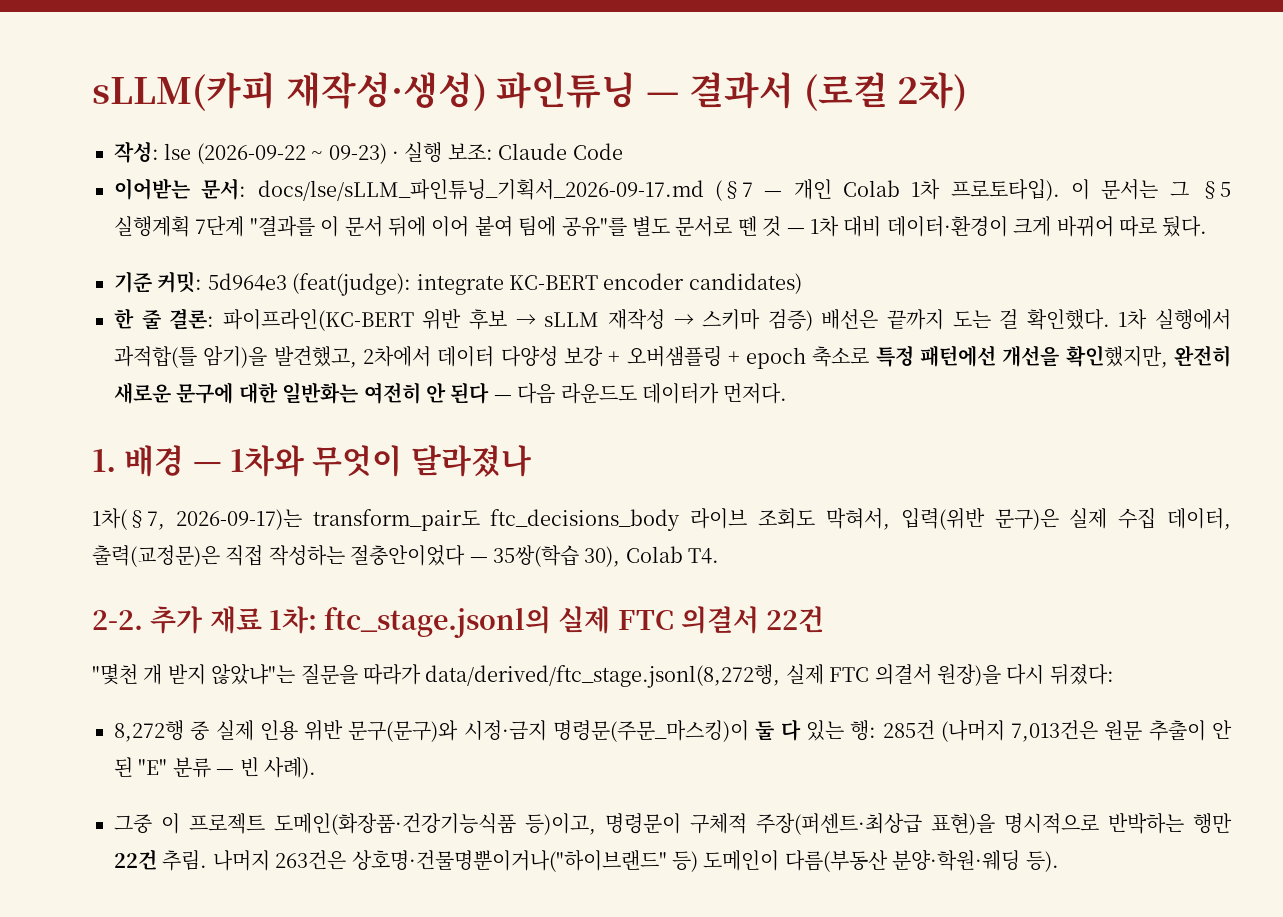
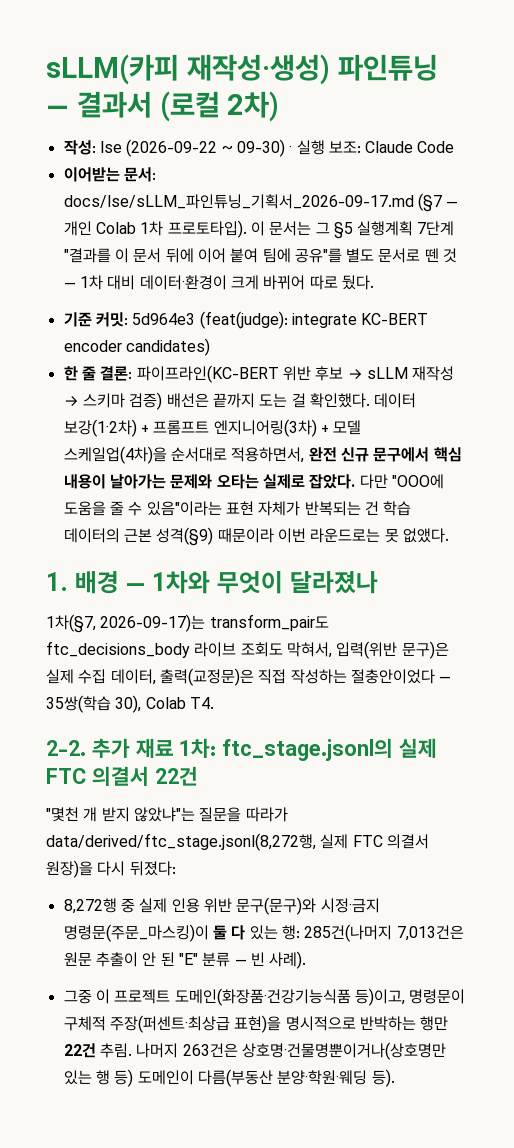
- 작성: lse (2026-09-22 ~ 09-23) · 실행 보조: Claude Code
+ 작성: lse (2026-09-22 ~ 09-30) · 실행 보조: Claude Code
- 1차 실행에서 과적합(틀 암기)을 발견했고, 2차에서 데이터 다양성 보강 + 오버샘플링 + epoch 축소로 특정 패턴에선 개선을 확인했지만, 완전히 새로운 문구에 대한 일반화는 여전히 안 된다 — 다음 라운드도 데이터가 먼저다.
+ 데이터 보강(1·2차) + 프롬프트 엔지니어링(3차) + 모델 스케일업(4차)을 순서대로 적용하면서, 완전 신규 문구에서 핵심 내용이 날아가는 문제와 오타는 실제로 잡았다. 다만 "OOO에 도움을 줄 수 있음"이라는 표현 자체가 반복되는 건 학습 데이터의 근본 성격(§9) 때문이라 이번 라운드로는 못 없앴다.
- 8,272행 중 실제 인용 위반 문구(문구)와 시정·금지 명령문(주문_마스킹)이 둘 다 있는 행: 285건 (나머지 7,013건은 원문 추출이 안 된 "E" 분류 — 빈 사례).
+ 8,272행 중 실제 인용 위반 문구(문구)와 시정·금지 명령문(주문_마스킹)이 둘 다 있는 행: 285건(나머지 7,013건은 원문 추출이 안 된 "E" 분류 — 빈 사례).
- 나머지 263건은 상호명·건물명뿐이거나("하이브랜드" 등) 도메인이 다름(부동산 분양·학원·웨딩 등).
+ 나머지 263건은 상호명·건물명뿐이거나(상호명만 있는 행 등) 도메인이 다름(부동산 분양·학원·웨딩 등).

